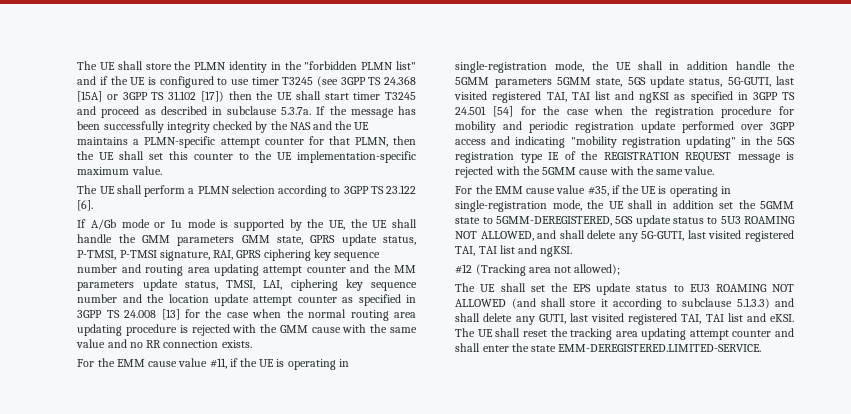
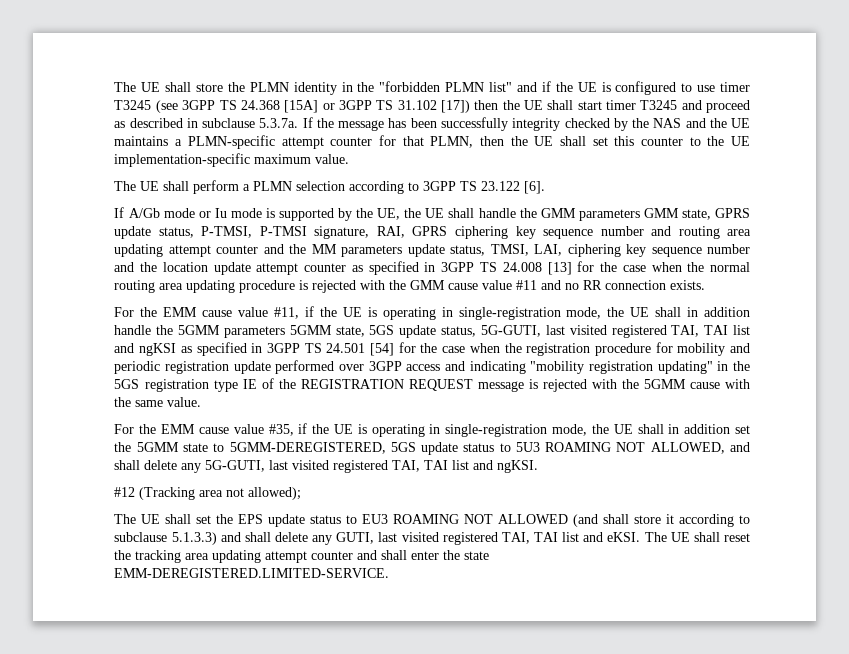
- If A/Gb mode or Iu mode is supported by the UE, the UE shall handle the GMM parameters GMM state, GPRS update status, P-TMSI, P-TMSI signature, RAI, GPRS ciphering key sequence number and routing area updating attempt counter and the MM parameters update status, TMSI, LAI, ciphering key sequence number and the location update attempt counter as specified in 3GPP TS 24.008 [13] for the case when the normal routing area updating procedure is rejected with the GMM cause with the same value and no RR connection exists.
+ If A/Gb mode or Iu mode is supported by the UE, the UE shall handle the GMM parameters GMM state, GPRS update status, P-TMSI, P-TMSI signature, RAI, GPRS ciphering key sequence number and routing area updating attempt counter and the MM parameters update status, TMSI, LAI, ciphering key sequence number and the location update attempt counter as specified in 3GPP TS 24.008 [13] for the case when the normal routing area updating procedure is rejected with the GMM cause value #11 and no RR connection exists.

